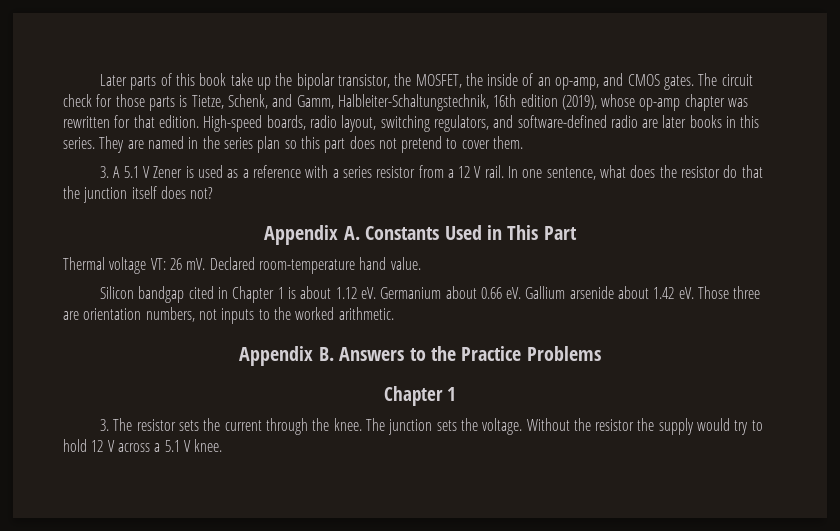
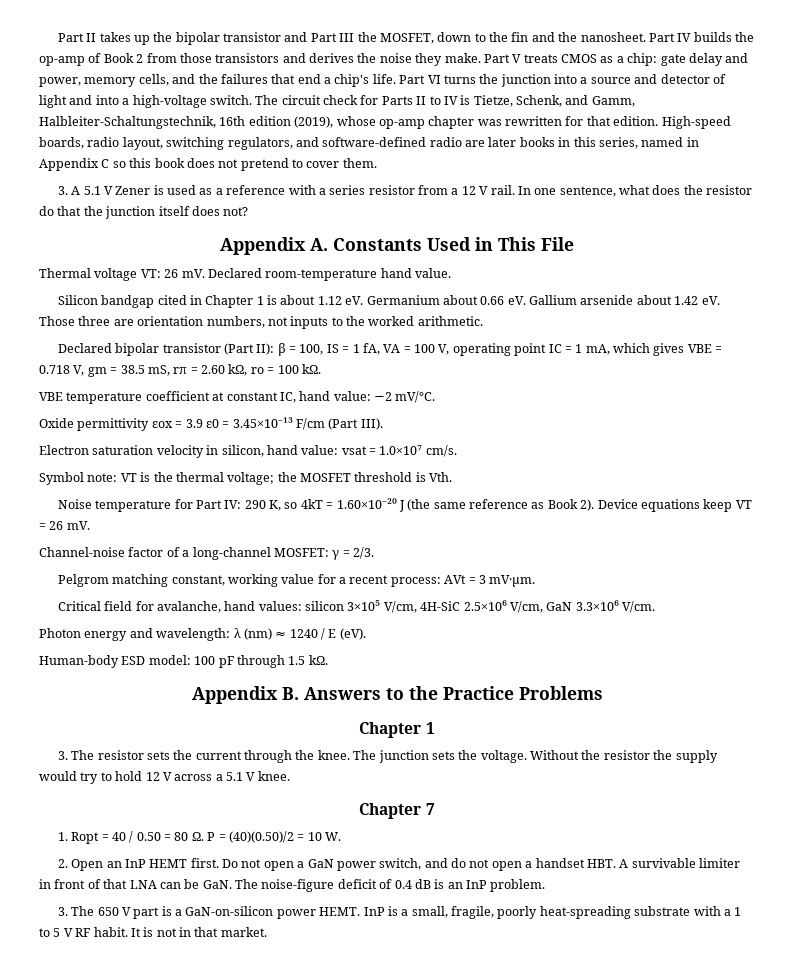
- Later parts of this book take up the bipolar transistor, the MOSFET, the inside of an op-amp, and CMOS gates. The circuit check for those parts is Tietze, Schenk, and Gamm, Halbleiter-Schaltungstechnik, 16th edition (2019), whose op-amp chapter was rewritten for that edition.
+ Part II takes up the bipolar transistor and Part III the MOSFET, down to the fin and the nanosheet. Part IV builds the op-amp of Book 2 from those transistors and derives the noise they make. Part V treats CMOS as a chip: gate delay and power, memory cells, and the failures that end a chip's life. Part VI turns the junction into a source and detector of light and into a high-voltage switch. The circuit check for Parts II to IV is Tietze, Schenk, and Gamm, Halbleiter-Schaltungstechnik, 16th edition (2019), whose op-amp chapter was rewritten for that edition.
- High-speed boards, radio layout, switching regulators, and software-defined radio are later books in this series. They are named in the series plan so this part does not pretend to cover them.
+ High-speed boards, radio layout, switching regulators, and software-defined radio are later books in this series, named in Appendix C so this book does not pretend to cover them.
- Appendix A. Constants Used in This Part
+ Appendix A. Constants Used in This File
+ Declared bipolar transistor (Part II): β = 100, IS = 1 fA, VA = 100 V, operating point IC = 1 mA, which gives VBE = 0.718 V, gm = 38.5 mS, rπ = 2.60 kΩ, ro = 100 kΩ.
+ VBE temperature coefficient at constant IC, hand value: −2 mV/°C.
+ Oxide permittivity εox = 3.9 ε0 = 3.45×10⁻¹³ F/cm (Part III).
+ Electron saturation velocity in silicon, hand value: vsat = 1.0×10⁷ cm/s.
+ Symbol note: VT is the thermal voltage; the MOSFET threshold is Vth.
+ Noise temperature for Part IV: 290 K, so 4kT = 1.60×10⁻²⁰ J (the same reference as Book 2). Device equations keep VT = 26 mV.
+ Channel-noise factor of a long-channel MOSFET: γ = 2/3.
+ Pelgrom matching constant, working value for a recent process: AVt = 3 mV·µm.
+ Critical field for avalanche, hand values: silicon 3×10⁵ V/cm, 4H-SiC 2.5×10⁶ V/cm, GaN 3.3×10⁶ V/cm.
+ Photon energy and wavelength: λ (nm) ≈ 1240 / E (eV).
+ Human-body ESD model: 100 pF through 1.5 kΩ.
+ Chapter 7
+ 1. Ropt = 40 / 0.50 = 80 Ω. P = (40)(0.50)/2 = 10 W.
+ 2. Open an InP HEMT first. Do not open a GaN power switch, and do not open a handset HBT. A survivable limiter in front of that LNA can be GaN. The noise-figure deficit of 0.4 dB is an InP problem.
+ 3. The 650 V part is a GaN-on-silicon power HEMT. InP is a small, fragile, poorly heat-spreading substrate with a 1 to 5 V RF habit. It is not in that market.

